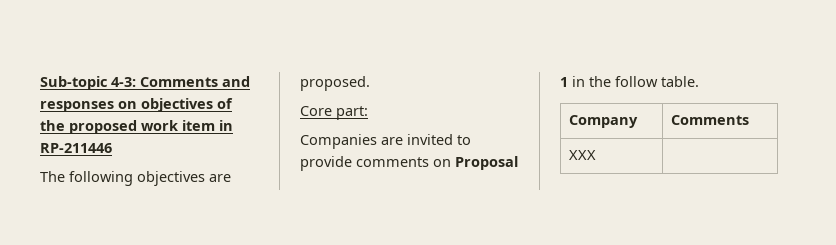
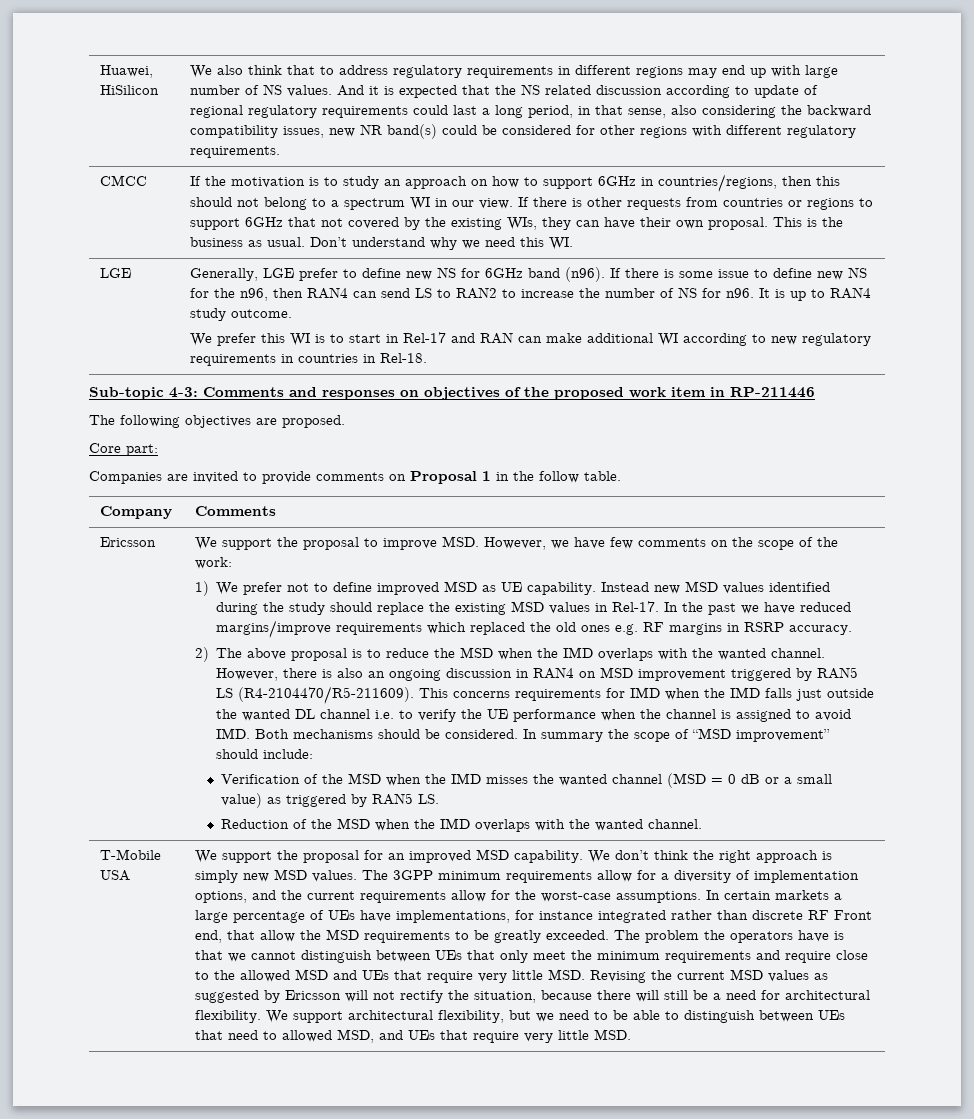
+ Huawei, HiSilicon | We also think that to address regulatory requirements in different regions may end up with large number of NS values. And it is expected that the NS related discussion according to update of regional regulatory requirements could last a long period, in that sense, also considering the backward compatibility issues, new NR band(s) could be considered for other regions with different regulatory requirements.
+ CMCC | If the motivation is to study an approach on how to support 6GHz in countries/regions, then this should not belong to a spectrum WI in our view. If there is other requests from countries or regions to support 6GHz that not covered by the existing WIs, they can have their own proposal. This is the business as usual. Don’t understand why we need this WI.
+ LGE | Generally, LGE prefer to define new NS for 6GHz band (n96). If there is some issue to define new NS for the n96, then RAN4 can send LS to RAN2 to increase the number of NS for n96. It is up to RAN4 study outcome.
+ We prefer this WI is to start in Rel-17 and RAN can make additional WI according to new regulatory requirements in countries in Rel-18.
- XXX
+ Ericsson | We support the proposal to improve MSD. However, we have few comments on the scope of the work:
+ 1) We prefer not to define improved MSD as UE capability. Instead new MSD values identified during the study should replace the existing MSD values in Rel-17. In the past we have reduced margins/improve requirements which replaced the old ones e.g. RF margins in RSRP accuracy.
+ 2) The above proposal is to reduce the MSD when the IMD overlaps with the wanted channel. However, there is also an ongoing discussion in RAN4 on MSD improvement triggered by RAN5 LS (R4-2104470/R5-211609). This concerns requirements for IMD when the IMD falls just outside the wanted DL channel i.e. to verify the UE performance when the channel is assigned to avoid IMD. Both mechanisms should be considered. In summary the scope of “MSD improvement” should include:
+ Verification of the MSD when the IMD misses the wanted channel (MSD = 0 dB or a small value) as triggered by RAN5 LS.
+ Reduction of the MSD when the IMD overlaps with the wanted channel.
+ T-Mobile USA | We support the proposal for an improved MSD capability. We don’t think the right approach is simply new MSD values. The 3GPP minimum requirements allow for a diversity of implementation options, and the current requirements allow for the worst-case assumptions. In certain markets a large percentage of UEs have implementations, for instance integrated rather than discrete RF Front end, that allow the MSD requirements to be greatly exceeded. The problem the operators have is that we cannot distinguish between UEs that only meet the minimum requirements and require close to the allowed MSD and UEs that require very little MSD. Revising the current MSD values as suggested by Ericsson will not rectify the situation, because there will still be a need for architectural flexibility. We support architectural flexibility, but we need to be able to distinguish between UEs that need to allowed MSD, and UEs that require very little MSD.

